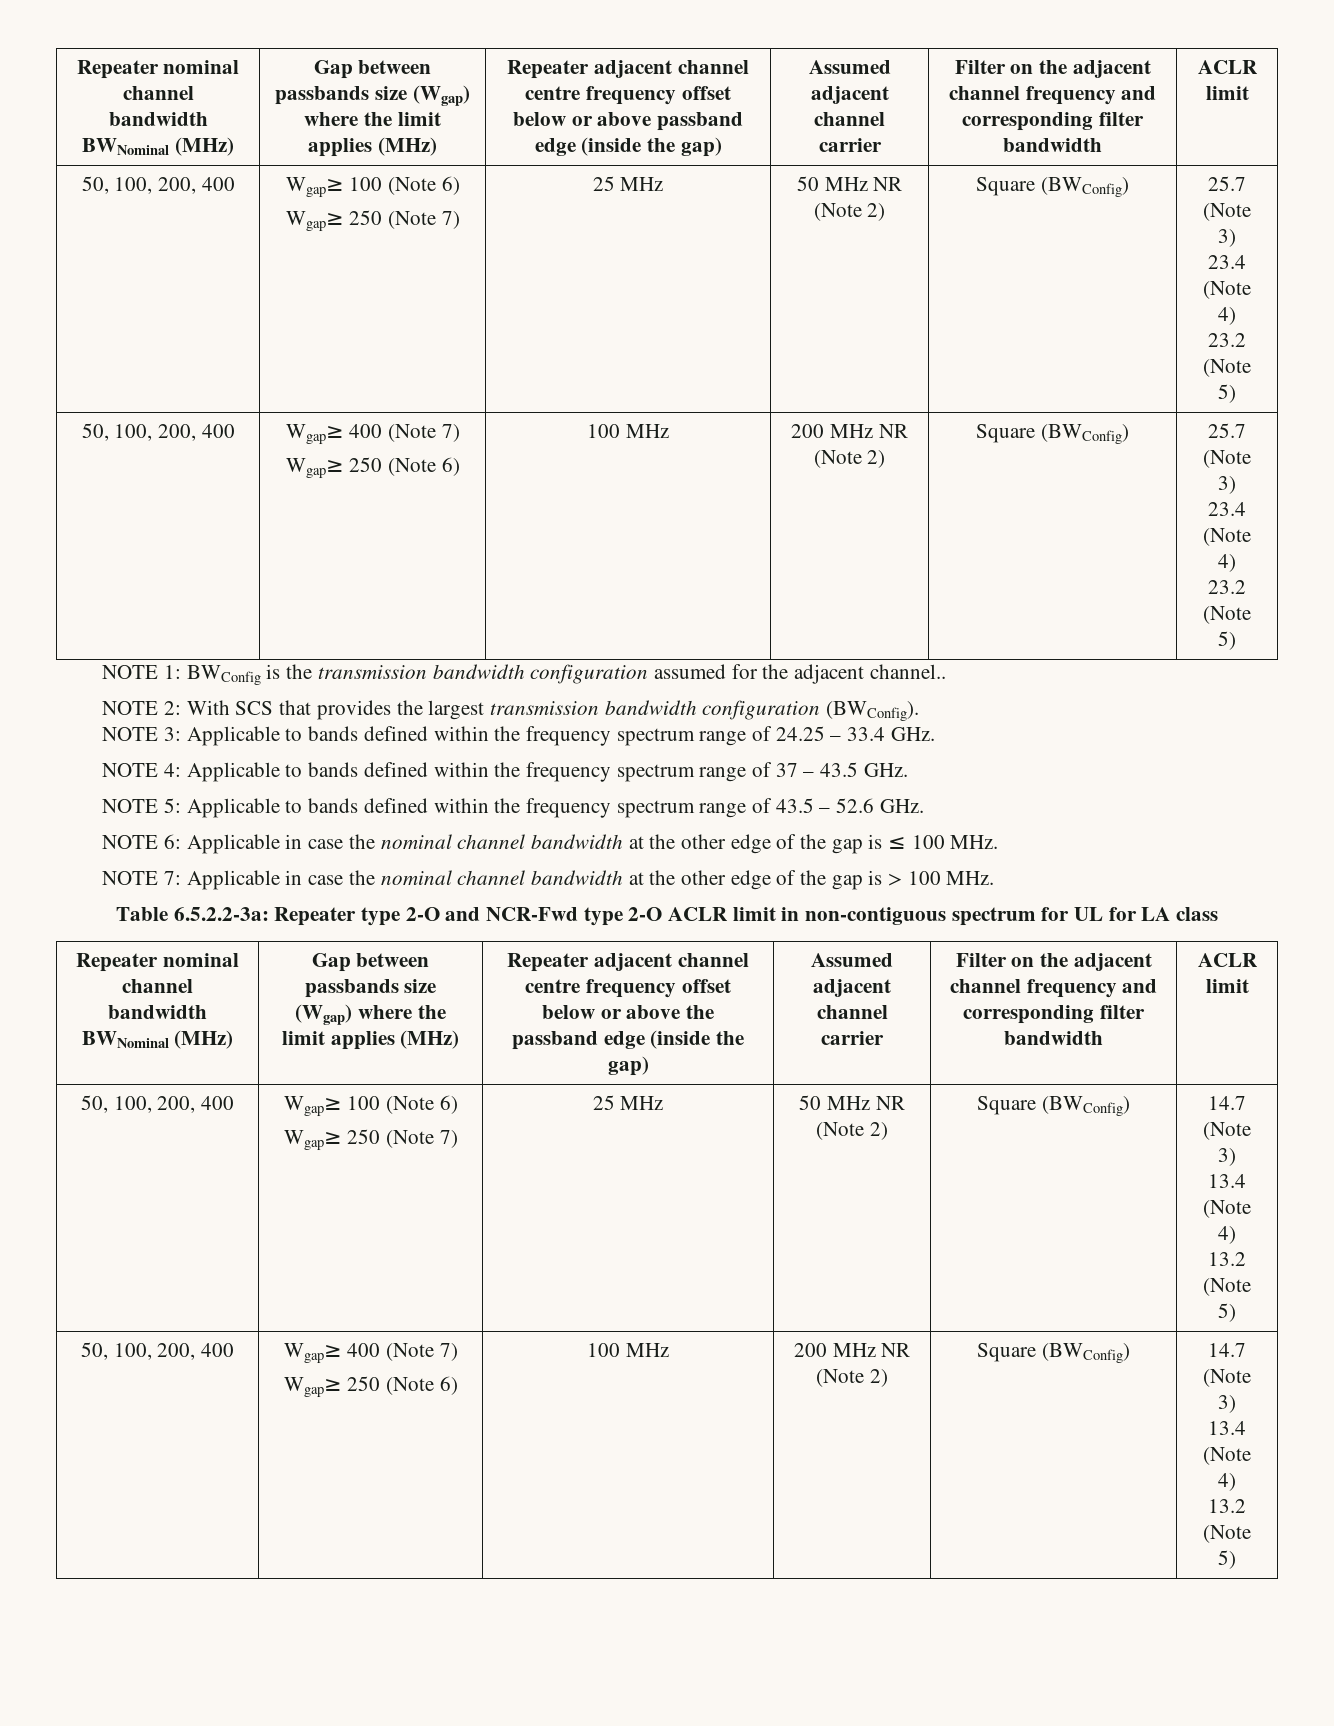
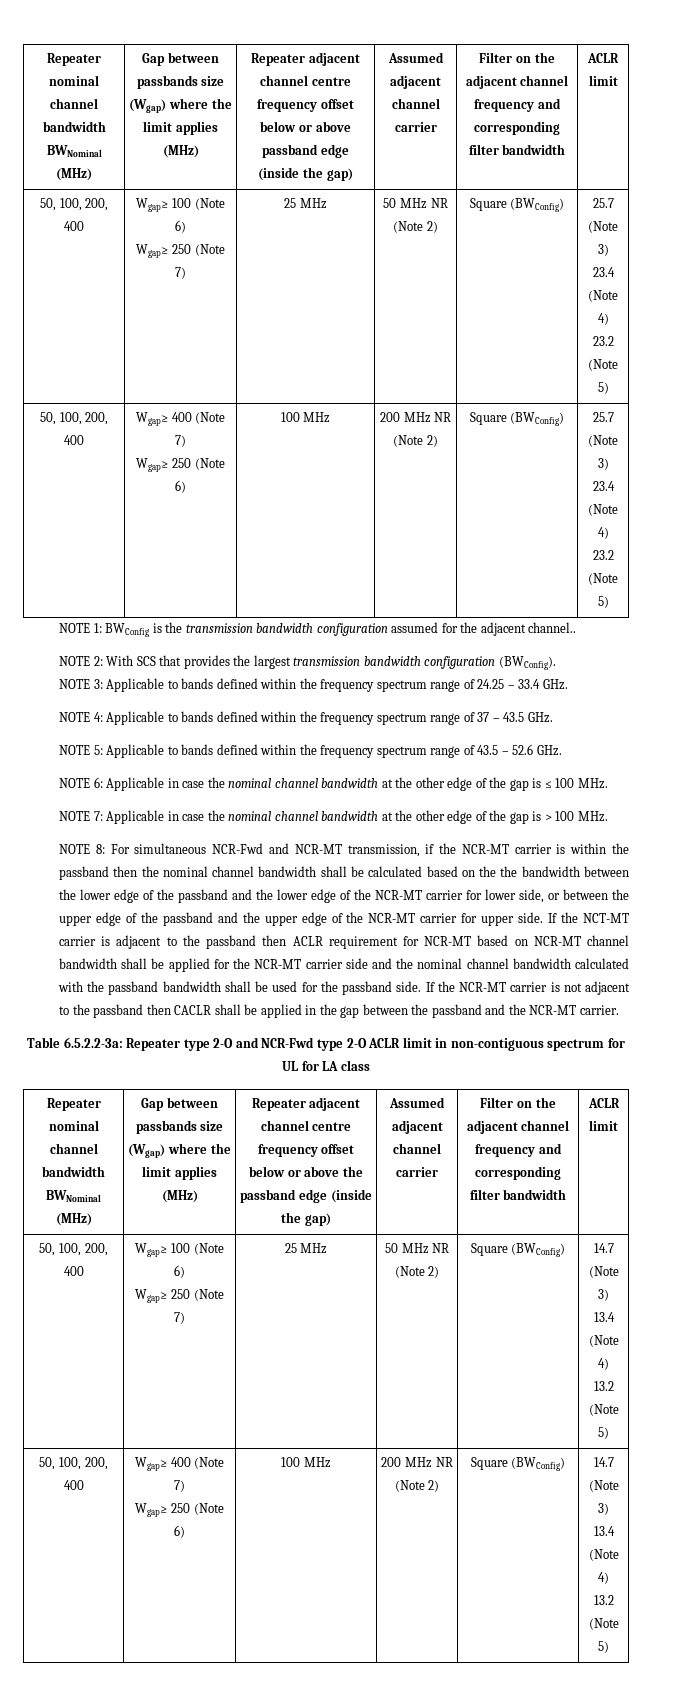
+ NOTE 8: For simultaneous NCR-Fwd and NCR-MT transmission, if the NCR-MT carrier is within the passband then the nominal channel bandwidth shall be calculated based on the the bandwidth between the lower edge of the passband and the lower edge of the NCR-MT carrier for lower side, or between the upper edge of the passband and the upper edge of the NCR-MT carrier for upper side. If the NCT-MT carrier is adjacent to the passband then ACLR requirement for NCR-MT based on NCR-MT channel bandwidth shall be applied for the NCR-MT carrier side and the nominal channel bandwidth calculated with the passband bandwidth shall be used for the passband side. If the NCR-MT carrier is not adjacent to the passband then CACLR shall be applied in the gap between the passband and the NCR-MT carrier.

